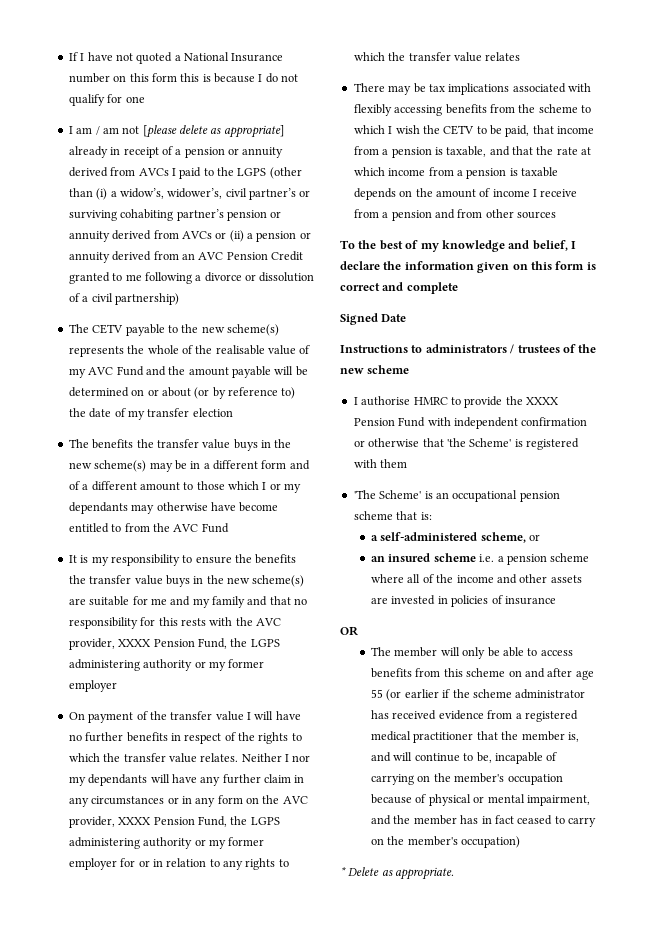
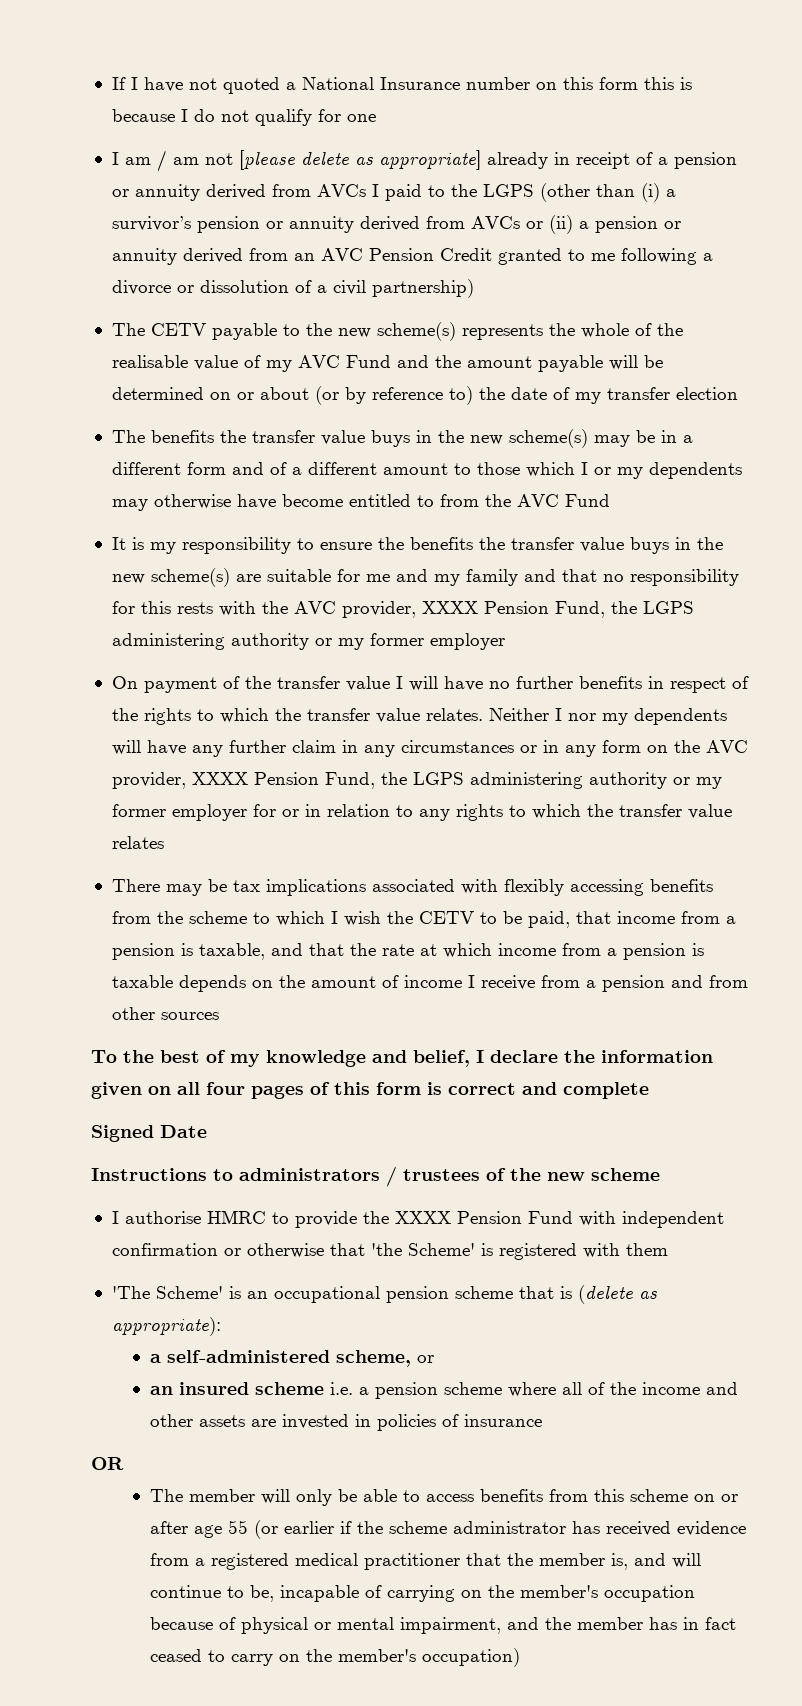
- I am / am not [please delete as appropriate] already in receipt of a pension or annuity derived from AVCs I paid to the LGPS (other than (i) a widow’s, widower’s, civil partner’s or surviving cohabiting partner’s pension or annuity derived from AVCs or (ii) a pension or annuity derived from an AVC Pension Credit granted to me following a divorce or dissolution of a civil partnership)
+ I am / am not [please delete as appropriate] already in receipt of a pension or annuity derived from AVCs I paid to the LGPS (other than (i) a survivor’s pension or annuity derived from AVCs or (ii) a pension or annuity derived from an AVC Pension Credit granted to me following a divorce or dissolution of a civil partnership)
- The benefits the transfer value buys in the new scheme(s) may be in a different form and of a different amount to those which I or my dependants may otherwise have become entitled to from the AVC Fund
+ The benefits the transfer value buys in the new scheme(s) may be in a different form and of a different amount to those which I or my dependents may otherwise have become entitled to from the AVC Fund
- Neither I nor my dependants will have any further claim in any circumstances or in any form on the AVC provider, XXXX Pension Fund, the LGPS administering authority or my former employer for or in relation to any rights to which the transfer value relates
+ Neither I nor my dependents will have any further claim in any circumstances or in any form on the AVC provider, XXXX Pension Fund, the LGPS administering authority or my former employer for or in relation to any rights to which the transfer value relates
- To the best of my knowledge and belief, I declare the information given on this form is correct and complete
+ To the best of my knowledge and belief, I declare the information given on all four pages of this form is correct and complete
- 'The Scheme' is an occupational pension scheme that is:
+ 'The Scheme' is an occupational pension scheme that is (delete as appropriate):
- The member will only be able to access benefits from this scheme on and after age 55 (or earlier if the scheme administrator has received evidence from a registered medical practitioner that the member is, and will continue to be, incapable of carrying on the member's occupation because of physical or mental impairment, and the member has in fact ceased to carry on the member's occupation)
+ The member will only be able to access benefits from this scheme on or after age 55 (or earlier if the scheme administrator has received evidence from a registered medical practitioner that the member is, and will continue to be, incapable of carrying on the member's occupation because of physical or mental impairment, and the member has in fact ceased to carry on the member's occupation)
- * Delete as appropriate.

